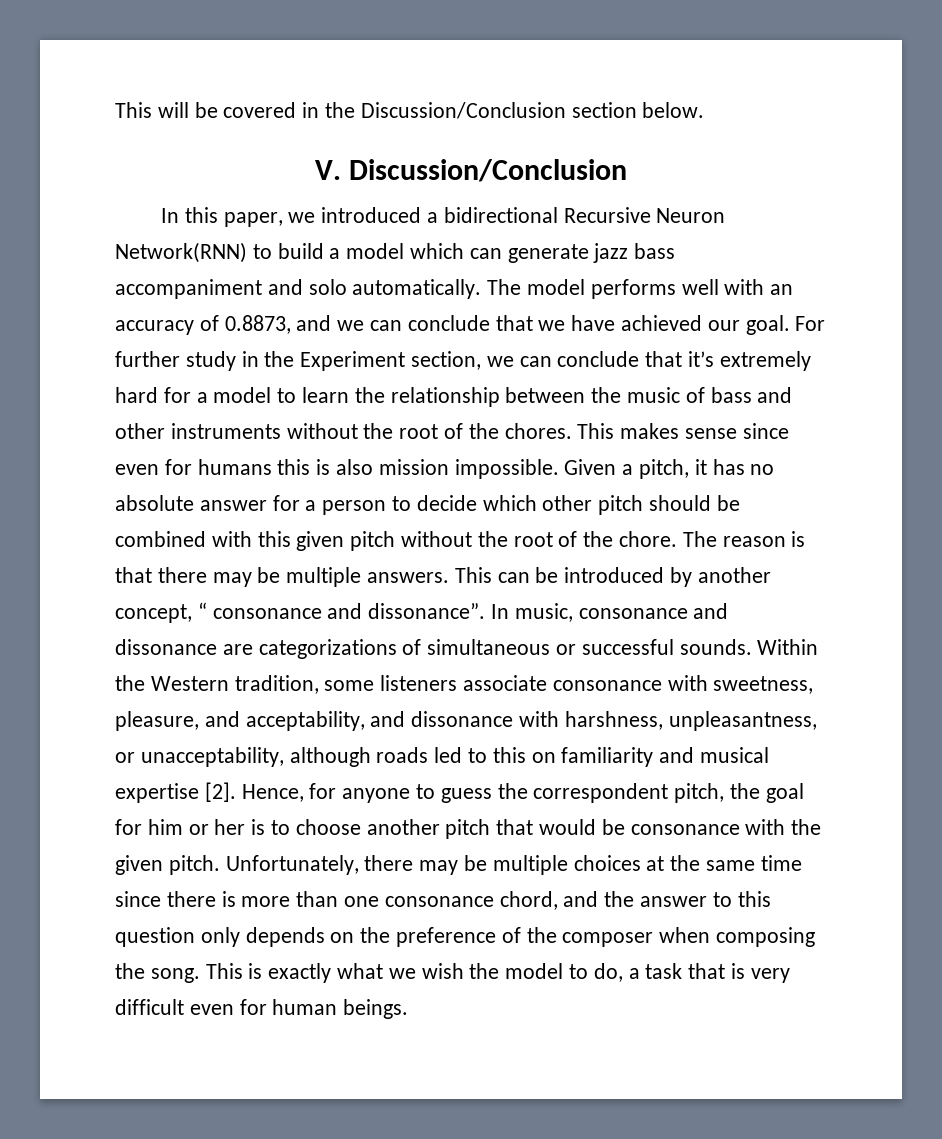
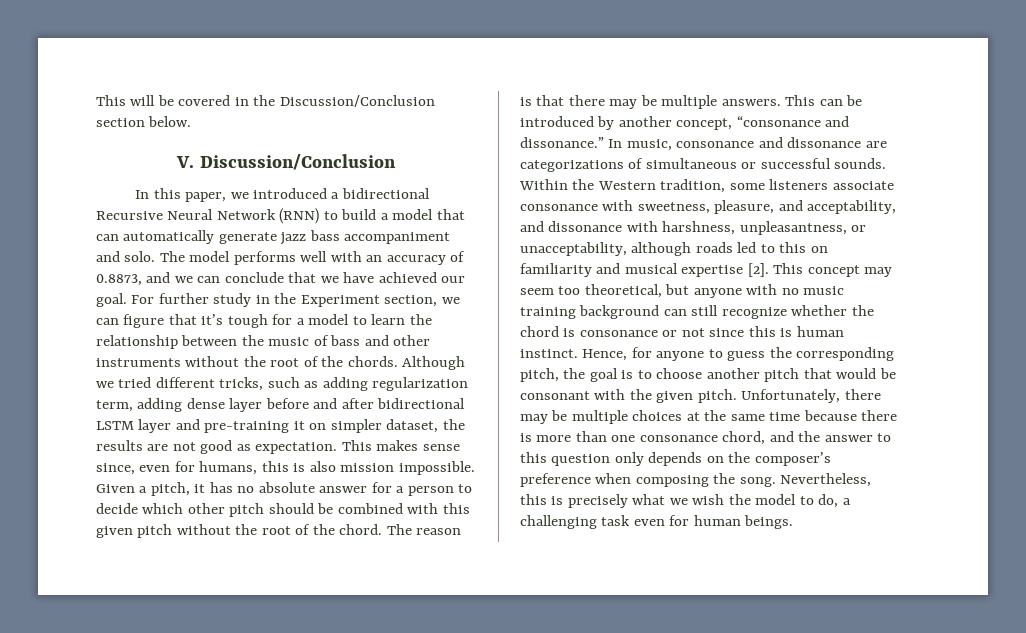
- In this paper, we introduced a bidirectional Recursive Neuron Network(RNN) to build a model which can generate jazz bass accompaniment and solo automatically.
+ In this paper, we introduced a bidirectional Recursive Neural Network (RNN) to build a model that can automatically generate jazz bass accompaniment and solo.
- For further study in the Experiment section, we can conclude that it’s extremely hard for a model to learn the relationship between the music of bass and other instruments without the root of the chores.
+ For further study in the Experiment section, we can figure that it’s tough for a model to learn the relationship between the music of bass and other instruments without the root of the chords. Although we tried different tricks, such as adding regularization term, adding dense layer before and after bidirectional LSTM layer and pre-training it on simpler dataset, the results are not good as expectation.
- This makes sense since even for humans this is also mission impossible.
+ This makes sense since, even for humans, this is also mission impossible.
- Given a pitch, it has no absolute answer for a person to decide which other pitch should be combined with this given pitch without the root of the chore.
+ Given a pitch, it has no absolute answer for a person to decide which other pitch should be combined with this given pitch without the root of the chord.
- This can be introduced by another concept, “ consonance and dissonance”.
+ This can be introduced by another concept, “consonance and dissonance.”
+ This concept may seem too theoretical, but anyone with no music training background can still recognize whether the chord is consonance or not since this is human instinct.
- Hence, for anyone to guess the correspondent pitch, the goal for him or her is to choose another pitch that would be consonance with the given pitch.
+ Hence, for anyone to guess the corresponding pitch, the goal is to choose another pitch that would be consonant with the given pitch.
- Unfortunately, there may be multiple choices at the same time since there is more than one consonance chord, and the answer to this question only depends on the preference of the composer when composing the song. This is exactly what we wish the model to do, a task that is very difficult even for human beings.
+ Unfortunately, there may be multiple choices at the same time because there is more than one consonance chord, and the answer to this question only depends on the composer’s preference when composing the song. Nevertheless, this is precisely what we wish the model to do, a challenging task even for human beings.

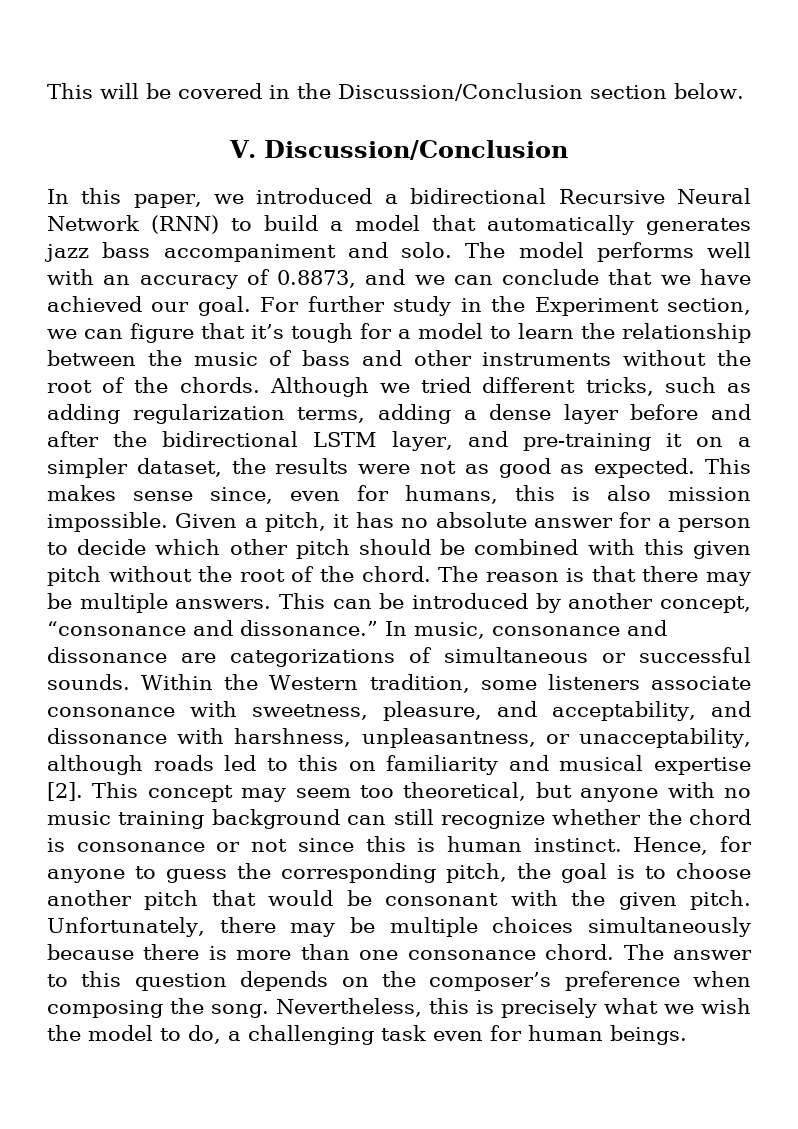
- In this paper, we introduced a bidirectional Recursive Neural Network (RNN) to build a model that can automatically generate jazz bass accompaniment and solo.
+ In this paper, we introduced a bidirectional Recursive Neural Network (RNN) to build a model that automatically generates jazz bass accompaniment and solo.
- Although we tried different tricks, such as adding regularization term, adding dense layer before and after bidirectional LSTM layer and pre-training it on simpler dataset, the results are not good as expectation.
+ Although we tried different tricks, such as adding regularization terms, adding a dense layer before and after the bidirectional LSTM layer, and pre-training it on a simpler dataset, the results were not as good as expected.
- Unfortunately, there may be multiple choices at the same time because there is more than one consonance chord, and the answer to this question only depends on the composer’s preference when composing the song.
+ Unfortunately, there may be multiple choices simultaneously because there is more than one consonance chord. The answer to this question depends on the composer’s preference when composing the song.

